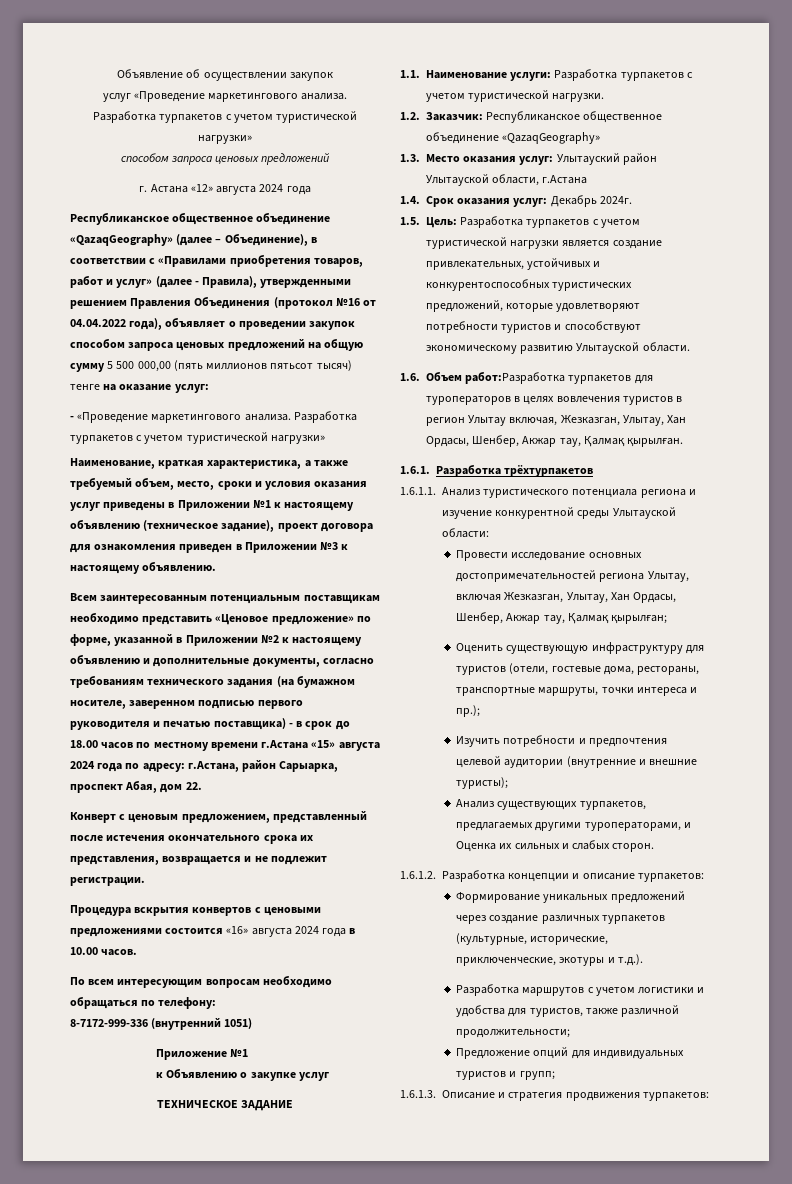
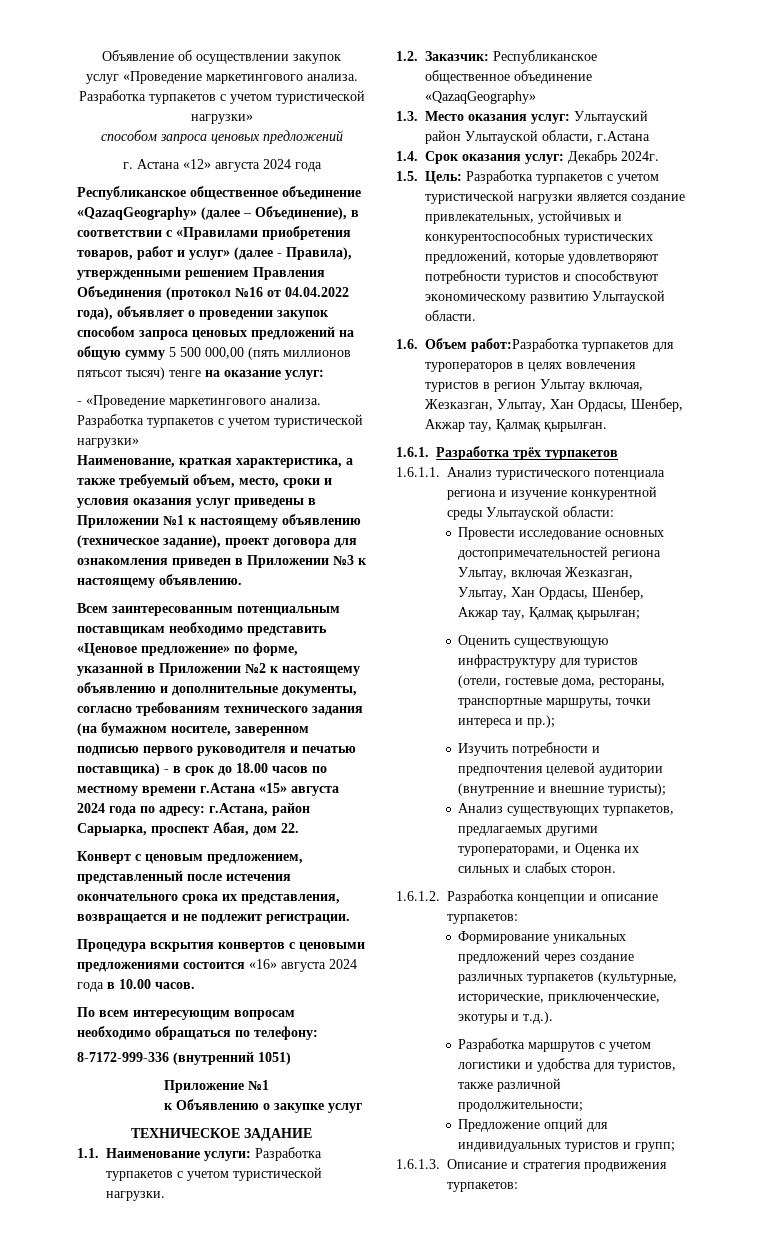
- 1.6.1. Разработка трёхтурпакетов
+ 1.6.1. Разработка трёх турпакетов

